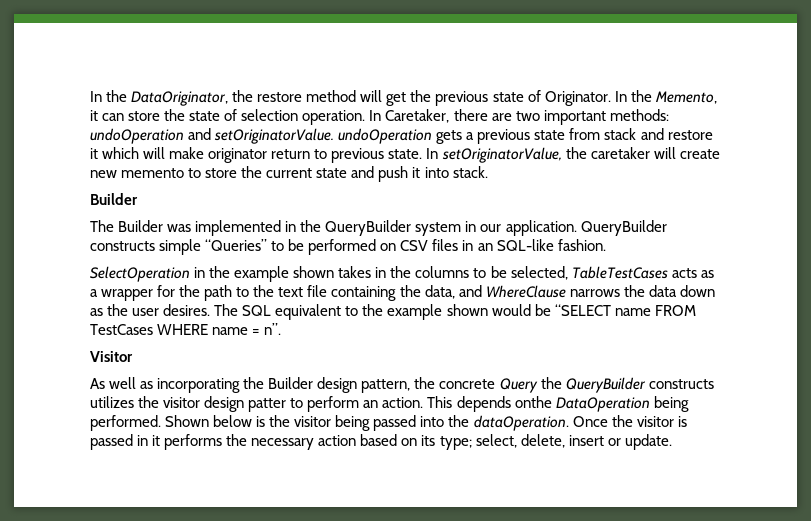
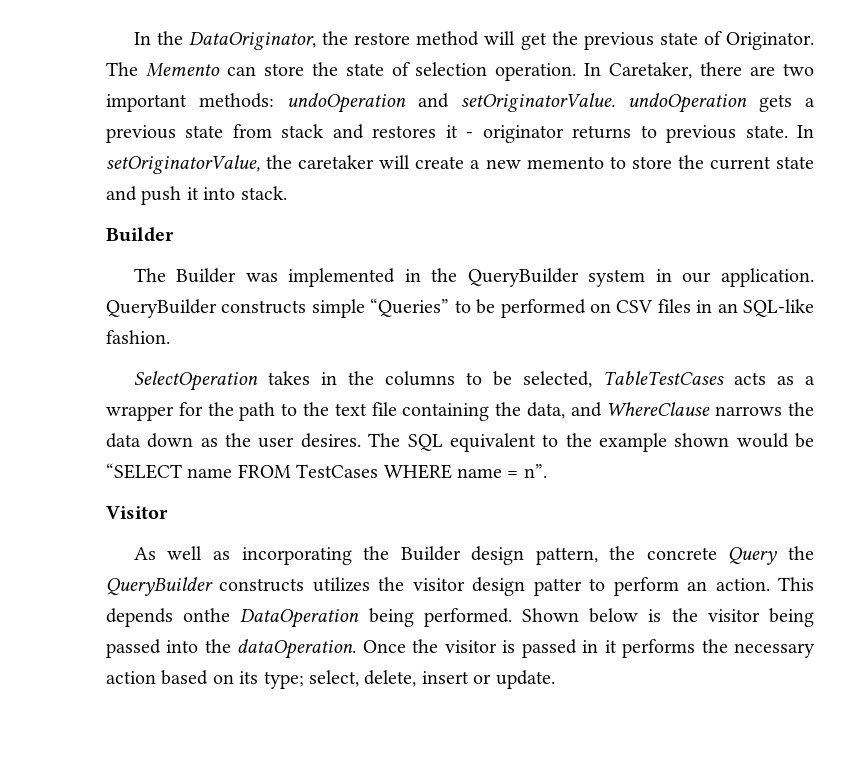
- In the Memento, it can store the state of selection operation.
+ The Memento can store the state of selection operation.
- In Caretaker, there are two important methods: undoOperation and setOriginatorValue. undoOperation gets a previous state from stack and restore it which will make originator return to previous state.
+ In Caretaker, there are two important methods: undoOperation and setOriginatorValue. undoOperation gets a previous state from stack and restores it - originator returns to previous state.
- In setOriginatorValue, the caretaker will create new memento to store the current state and push it into stack.
+ In setOriginatorValue, the caretaker will create a new memento to store the current state and push it into stack.
- SelectOperation in the example shown takes in the columns to be selected, TableTestCases acts as a wrapper for the path to the text file containing the data, and WhereClause narrows the data down as the user desires.
+ SelectOperation takes in the columns to be selected, TableTestCases acts as a wrapper for the path to the text file containing the data, and WhereClause narrows the data down as the user desires.

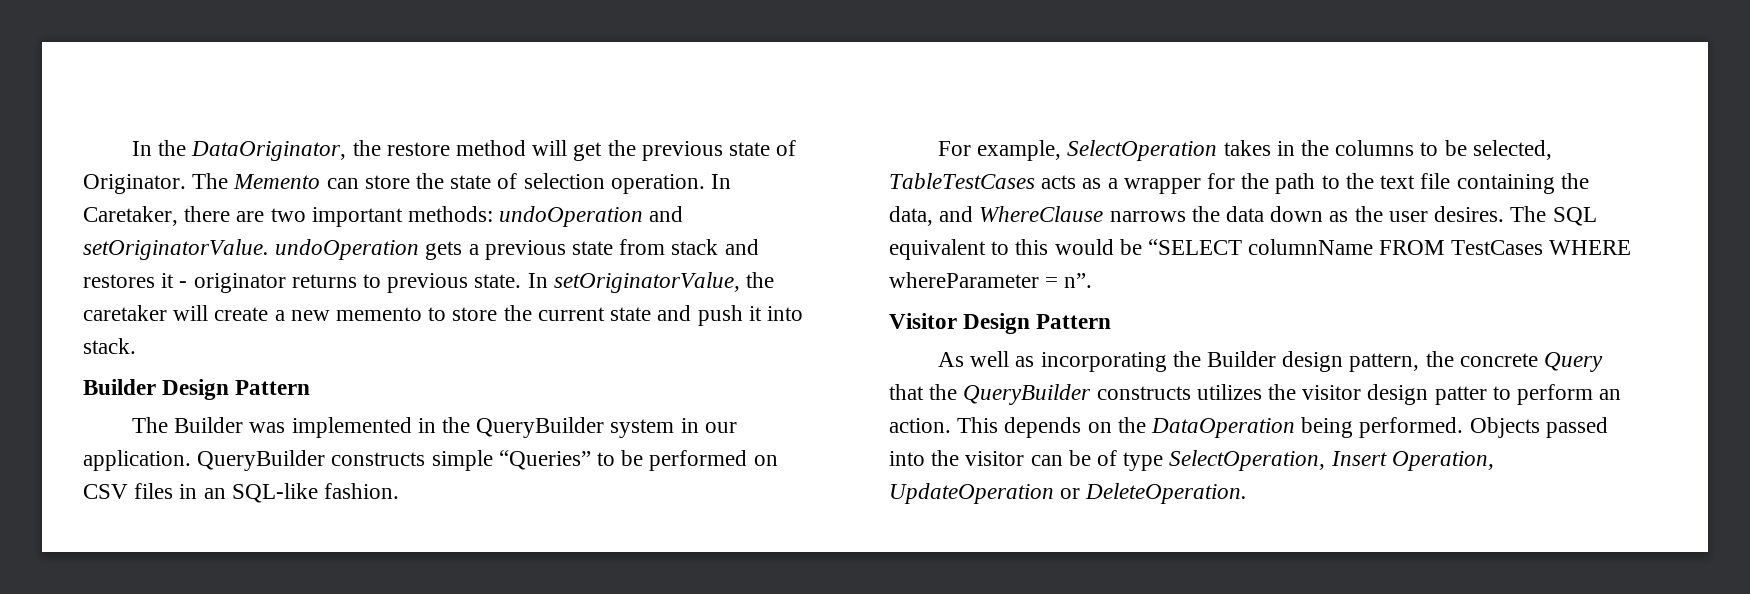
  In setOriginatorValue, the caretaker will create a new memento to store the current state and push it into stack.
- Builder
+ Builder Design Pattern
- SelectOperation takes in the columns to be selected, TableTestCases acts as a wrapper for the path to the text file containing the data, and WhereClause narrows the data down as the user desires.
+ For example, SelectOperation takes in the columns to be selected, TableTestCases acts as a wrapper for the path to the text file containing the data, and WhereClause narrows the data down as the user desires.
- The SQL equivalent to the example shown would be “SELECT name FROM TestCases WHERE name = n”.
+ The SQL equivalent to this would be “SELECT columnName FROM TestCases WHERE whereParameter = n”.
- Visitor
+ Visitor Design Pattern
- As well as incorporating the Builder design pattern, the concrete Query the QueryBuilder constructs utilizes the visitor design patter to perform an action.
+ As well as incorporating the Builder design pattern, the concrete Query that the QueryBuilder constructs utilizes the visitor design patter to perform an action.
- This depends onthe DataOperation being performed.
+ This depends on the DataOperation being performed.
- Shown below is the visitor being passed into the dataOperation. Once the visitor is passed in it performs the necessary action based on its type; select, delete, insert or update.
+ Objects passed into the visitor can be of type SelectOperation, Insert Operation, UpdateOperation or DeleteOperation.

